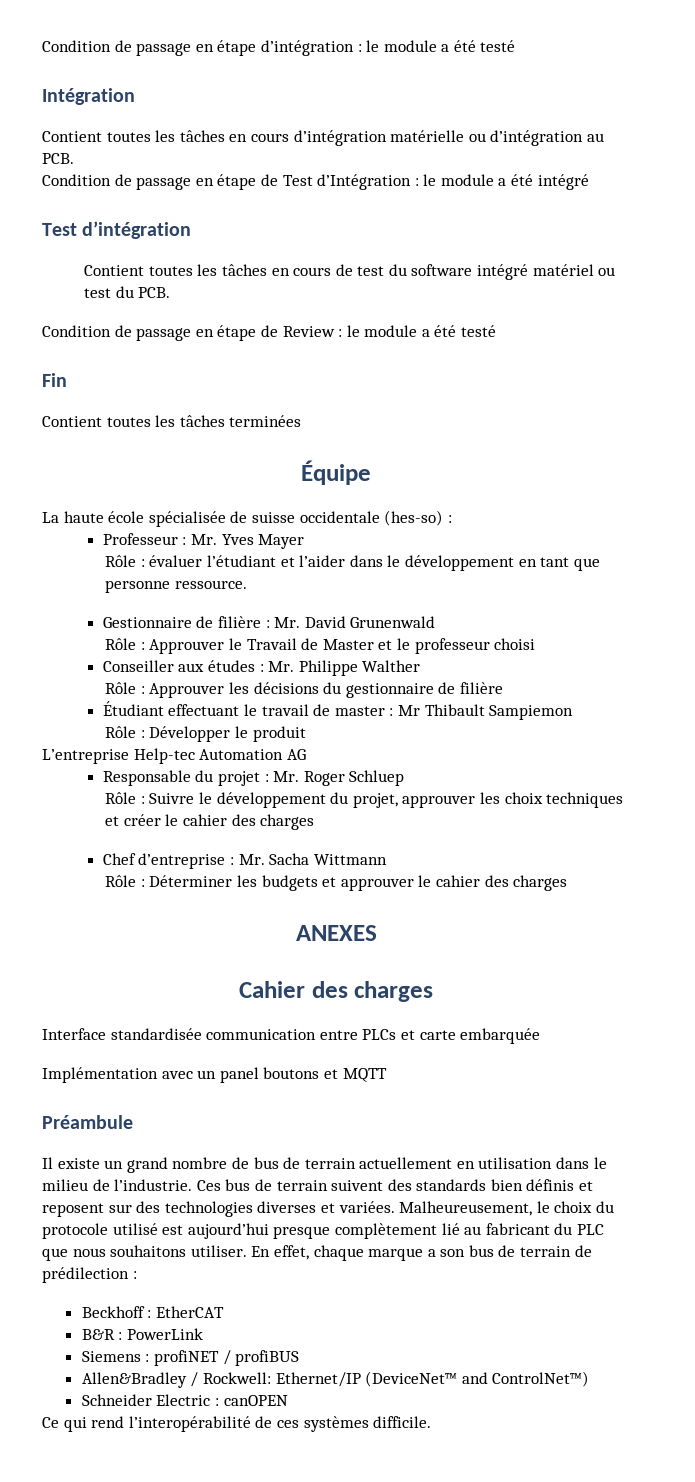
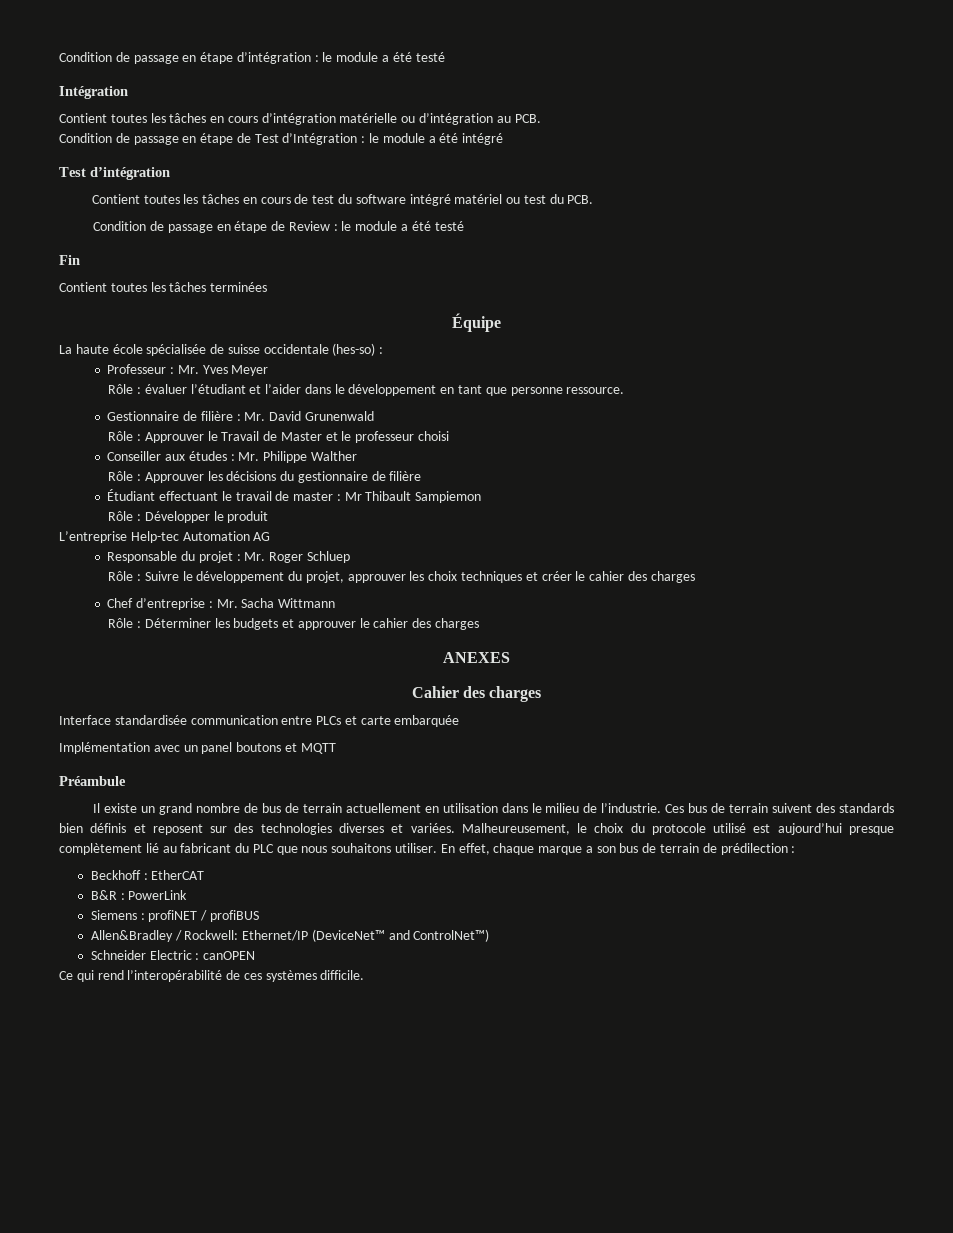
- Professeur : Mr. Yves Mayer
+ Professeur : Mr. Yves Meyer

